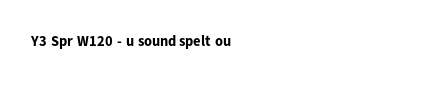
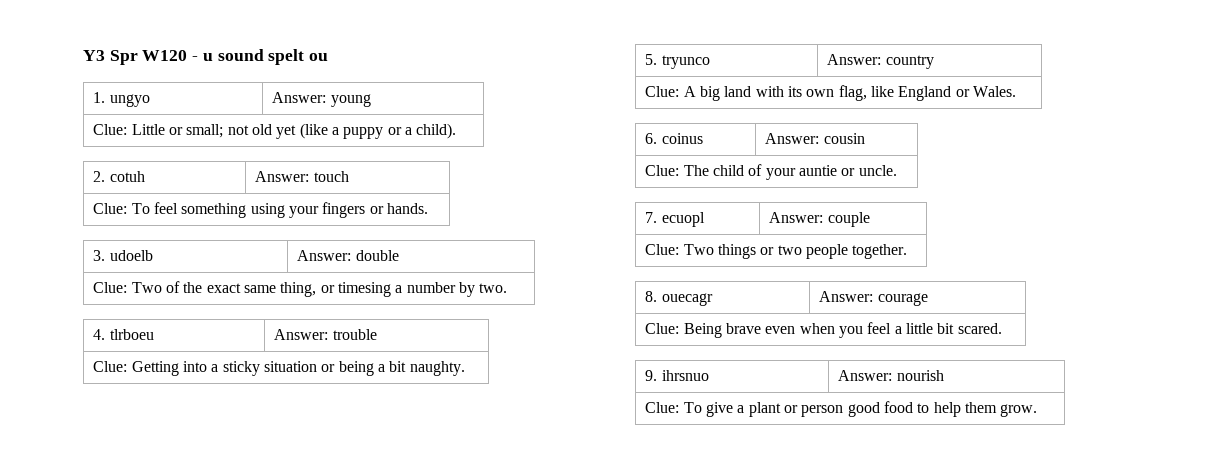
+ 1. ungyo | Answer: young
+ Clue: Little or small; not old yet (like a puppy or a child).
+ 2. cotuh | Answer: touch
+ Clue: To feel something using your fingers or hands.
+ 3. udoelb | Answer: double
+ Clue: Two of the exact same thing, or timesing a number by two.
+ 4. tlrboeu | Answer: trouble
+ Clue: Getting into a sticky situation or being a bit naughty.
+ 5. tryunco | Answer: country
+ Clue: A big land with its own flag, like England or Wales.
+ 6. coinus | Answer: cousin
+ Clue: The child of your auntie or uncle.
+ 7. ecuopl | Answer: couple
+ Clue: Two things or two people together.
+ 8. ouecagr | Answer: courage
+ Clue: Being brave even when you feel a little bit scared.
+ 9. ihrsnuo | Answer: nourish
+ Clue: To give a plant or person good food to help them grow.

